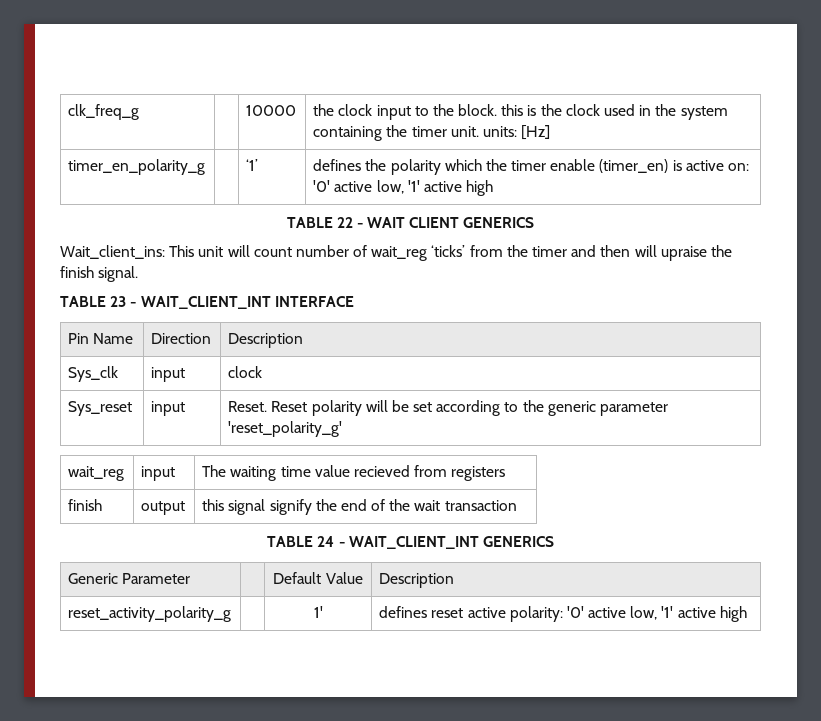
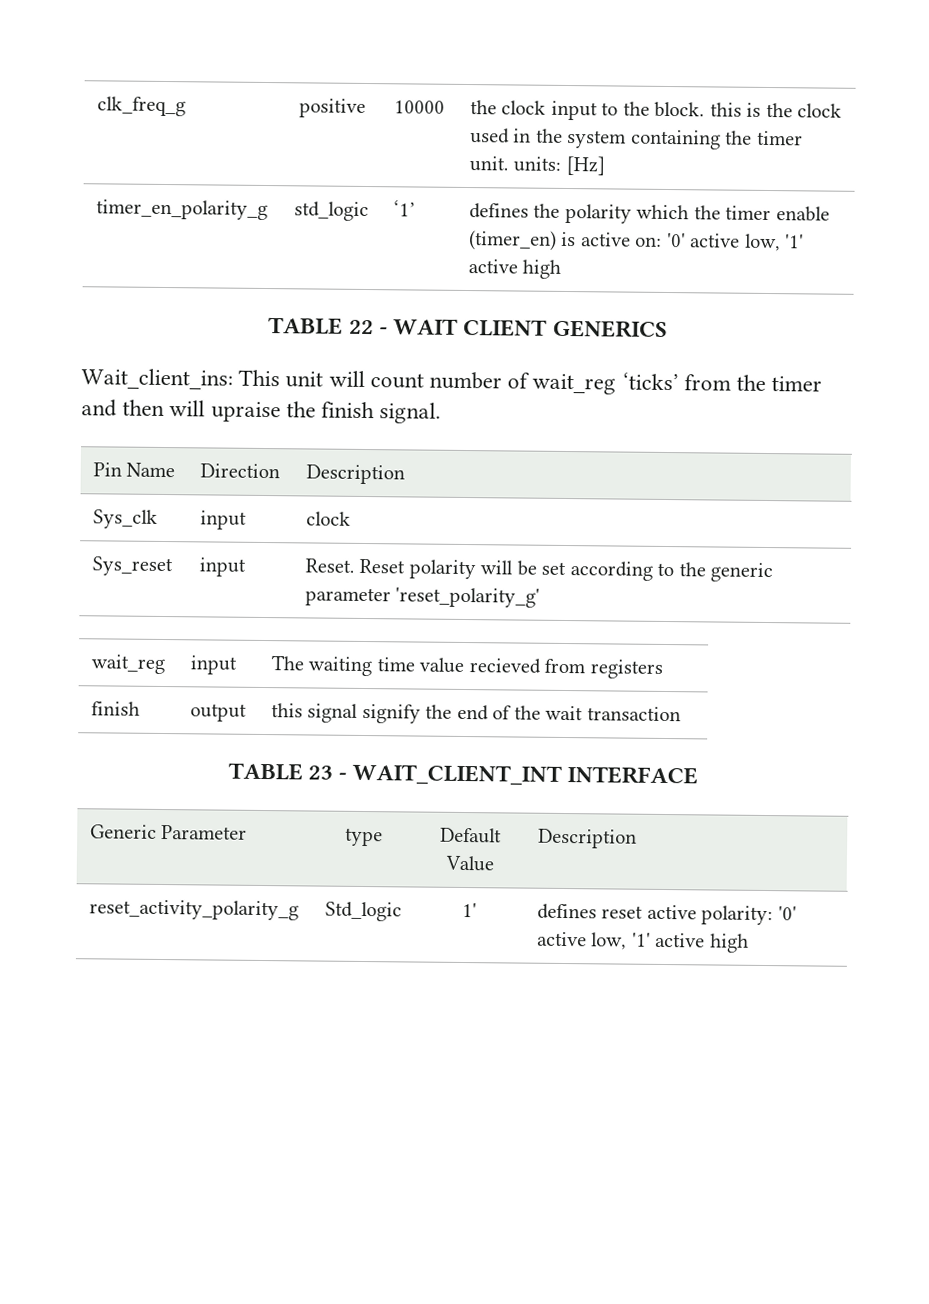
- clk_freq_g | | 10000 | the clock input to the block. this is the clock used in the system containing the timer unit. units: [Hz]
+ clk_freq_g | positive | 10000 | the clock input to the block. this is the clock used in the system containing the timer unit. units: [Hz]
- timer_en_polarity_g | | ‘1’ | defines the polarity which the timer enable (timer_en) is active on: '0' active low, '1' active high
+ timer_en_polarity_g | std_logic | ‘1’ | defines the polarity which the timer enable (timer_en) is active on: '0' active low, '1' active high
- TABLE 23 - WAIT_CLIENT_INT INTERFACE
- TABLE 24 - WAIT_CLIENT_INT GENERICS
+ TABLE 23 - WAIT_CLIENT_INT INTERFACE
- Generic Parameter | | Default Value | Description
+ Generic Parameter | type | Default Value | Description
- reset_activity_polarity_g | | 1' | defines reset active polarity: '0' active low, '1' active high
+ reset_activity_polarity_g | Std_logic | 1' | defines reset active polarity: '0' active low, '1' active high

